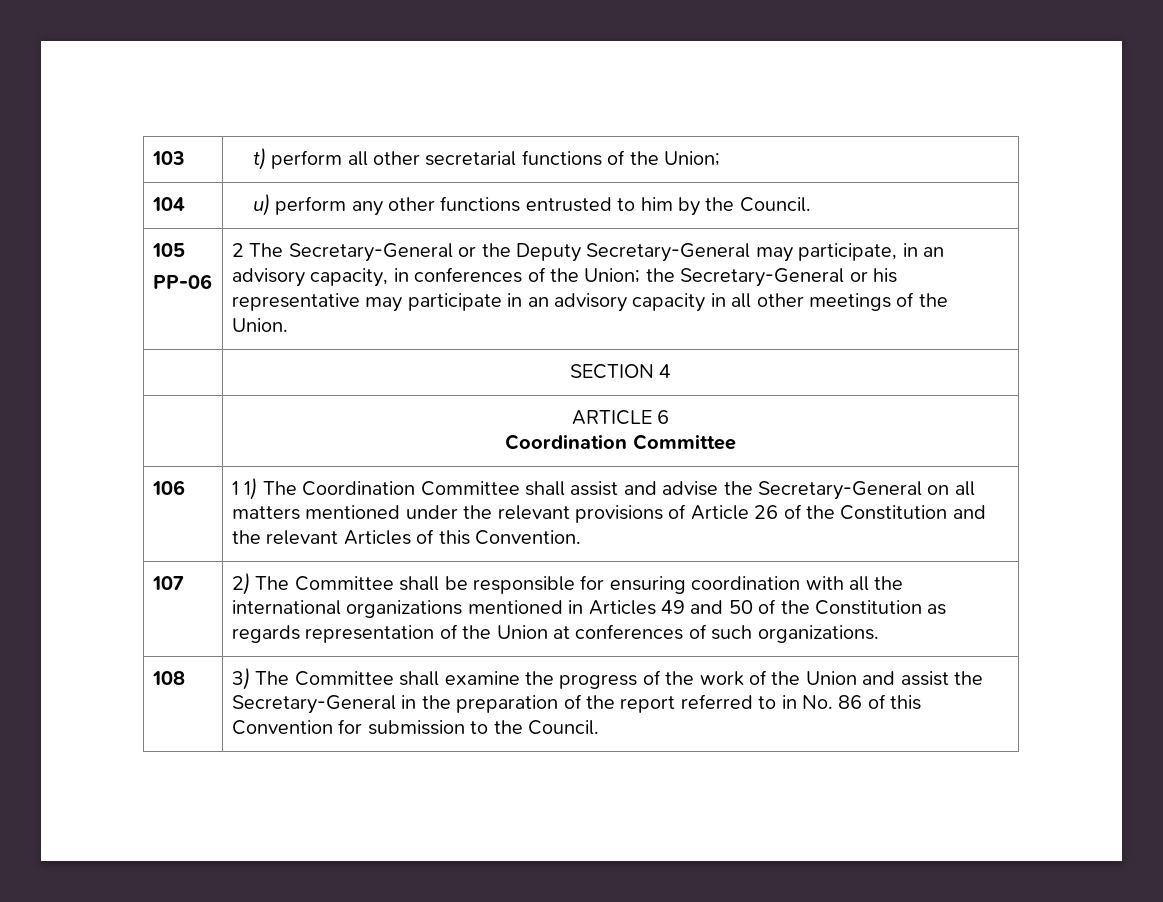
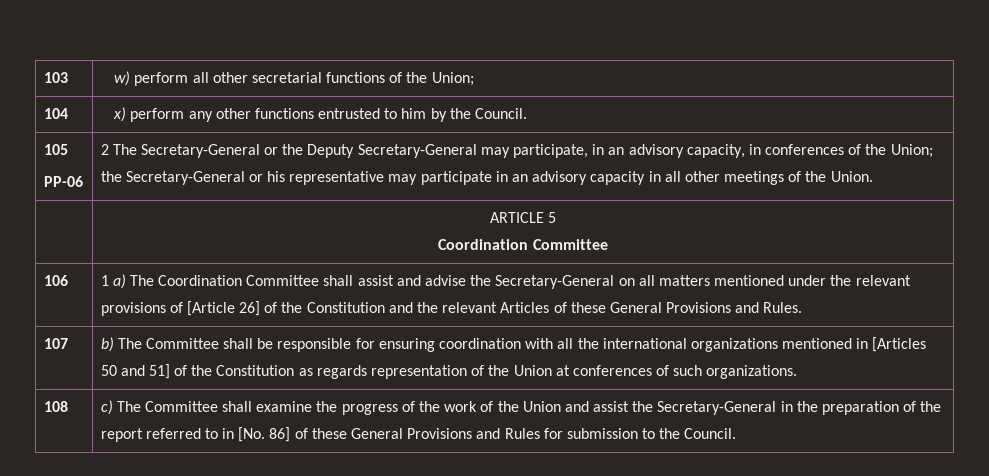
- 103 | t) perform all other secretarial functions of the Union;
+ 103 | w) perform all other secretarial functions of the Union;
- 104 | u) perform any other functions entrusted to him by the Council.
+ 104 | x) perform any other functions entrusted to him by the Council.
- | SECTION 4
- | ARTICLE 6
+ | ARTICLE 5
- 106 | 1 1) The Coordination Committee shall assist and advise the Secretary-General on all matters mentioned under the relevant provisions of Article 26 of the Constitution and the relevant Articles of this Convention.
+ 106 | 1 a) The Coordination Committee shall assist and advise the Secretary-General on all matters mentioned under the relevant provisions of [Article 26] of the Constitution and the relevant Articles of these General Provisions and Rules.
- 107 | 2) The Committee shall be responsible for ensuring coordination with all the international organizations mentioned in Articles 49 and 50 of the Constitution as regards representation of the Union at conferences of such organizations.
+ 107 | b) The Committee shall be responsible for ensuring coordination with all the international organizations mentioned in [Articles 50 and 51] of the Constitution as regards representation of the Union at conferences of such organizations.
- 108 | 3) The Committee shall examine the progress of the work of the Union and assist the Secretary-General in the preparation of the report referred to in No. 86 of this Convention for submission to the Council.
+ 108 | c) The Committee shall examine the progress of the work of the Union and assist the Secretary-General in the preparation of the report referred to in [No. 86] of these General Provisions and Rules for submission to the Council.

